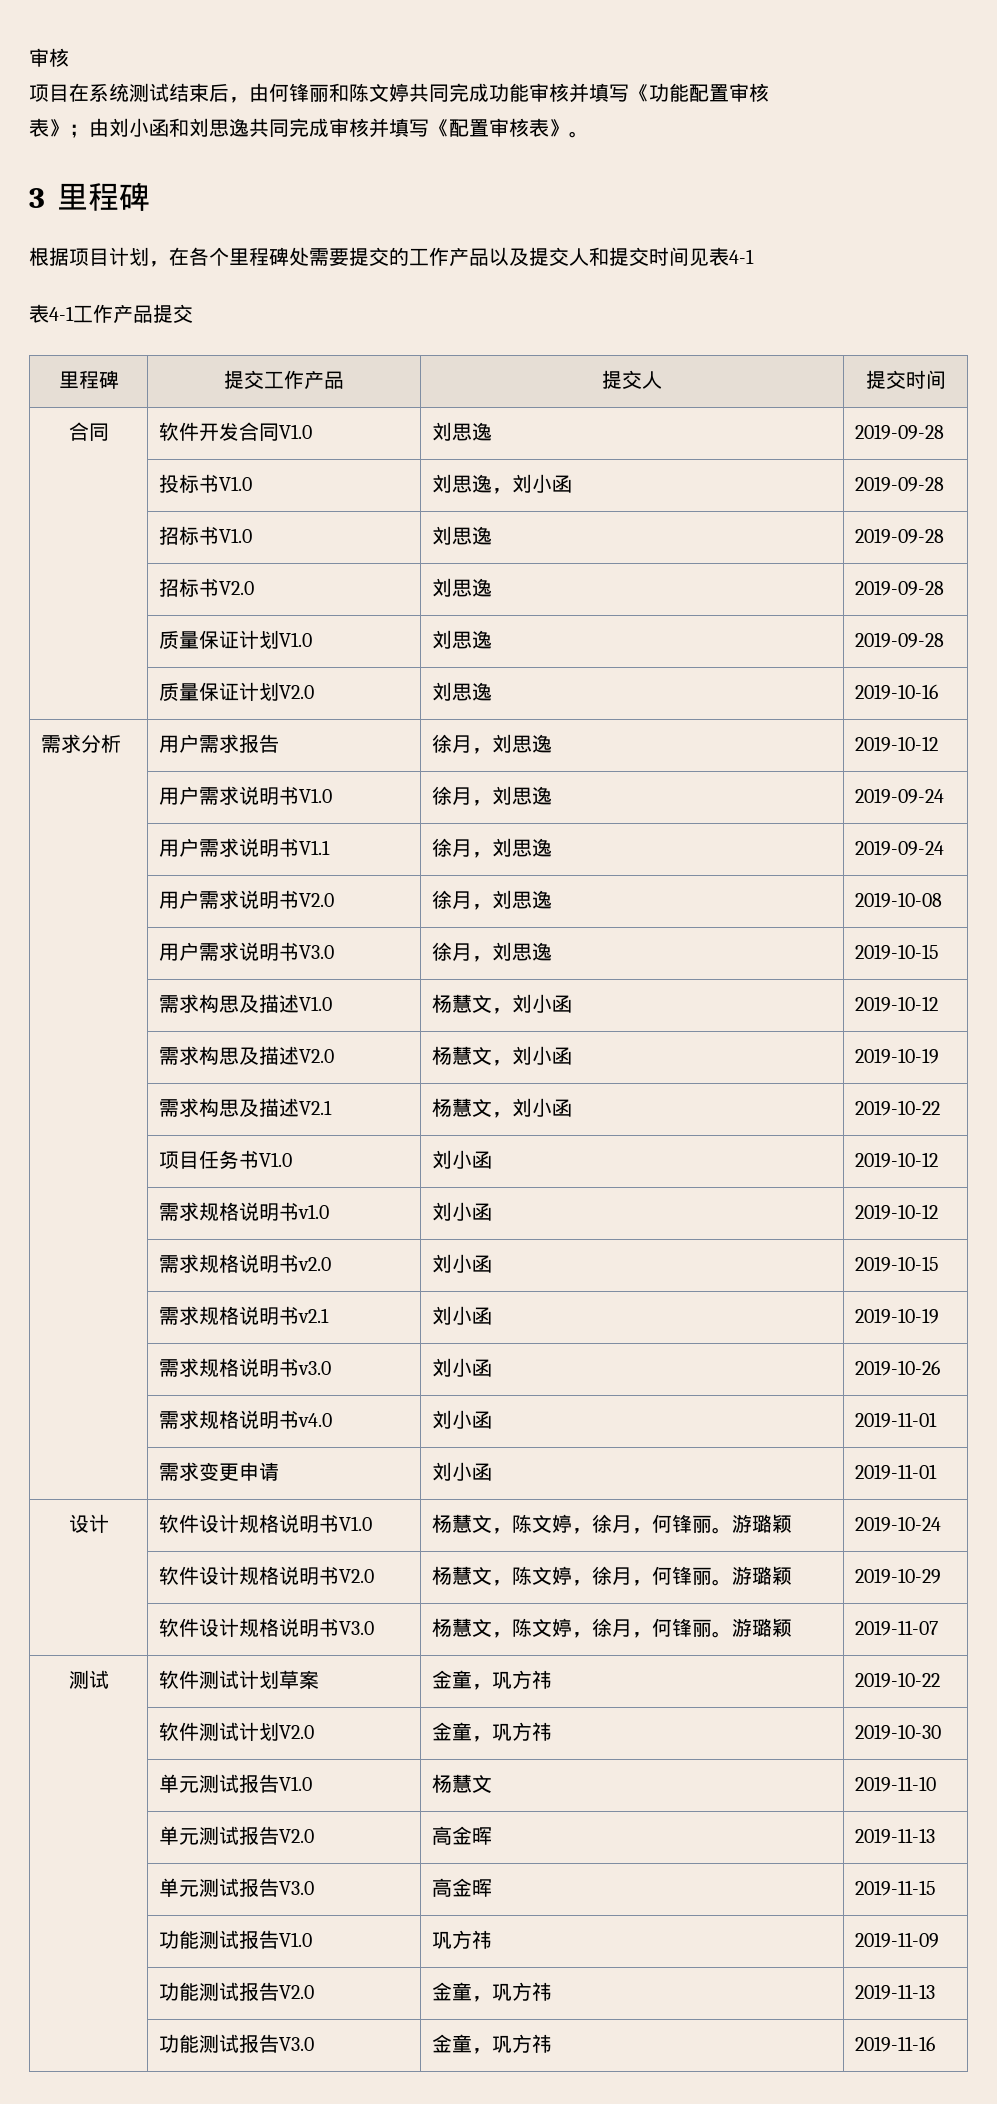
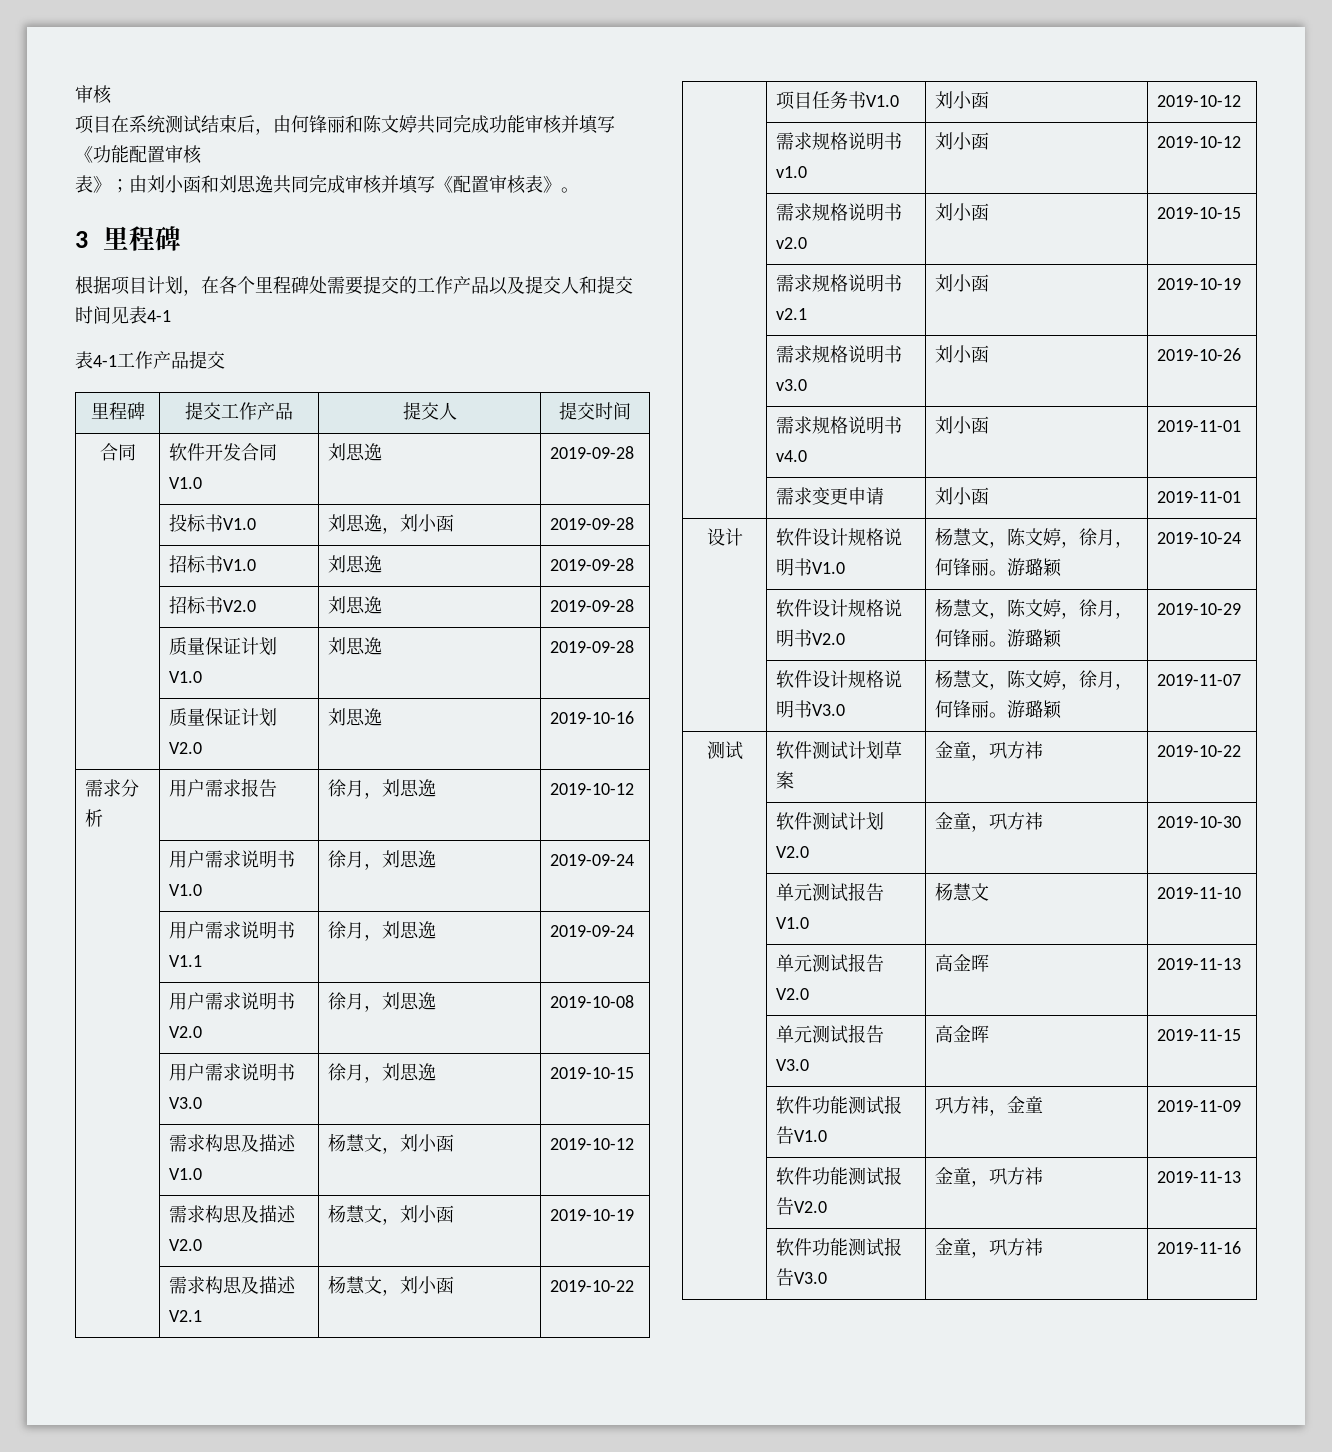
- | 功能测试报告V1.0 | 巩方祎 | 2019-11-09
+ | 软件功能测试报告V1.0 | 巩方祎，金童 | 2019-11-09
- | 功能测试报告V2.0 | 金童，巩方祎 | 2019-11-13
+ | 软件功能测试报告V2.0 | 金童，巩方祎 | 2019-11-13
- | 功能测试报告V3.0 | 金童，巩方祎 | 2019-11-16
+ | 软件功能测试报告V3.0 | 金童，巩方祎 | 2019-11-16

